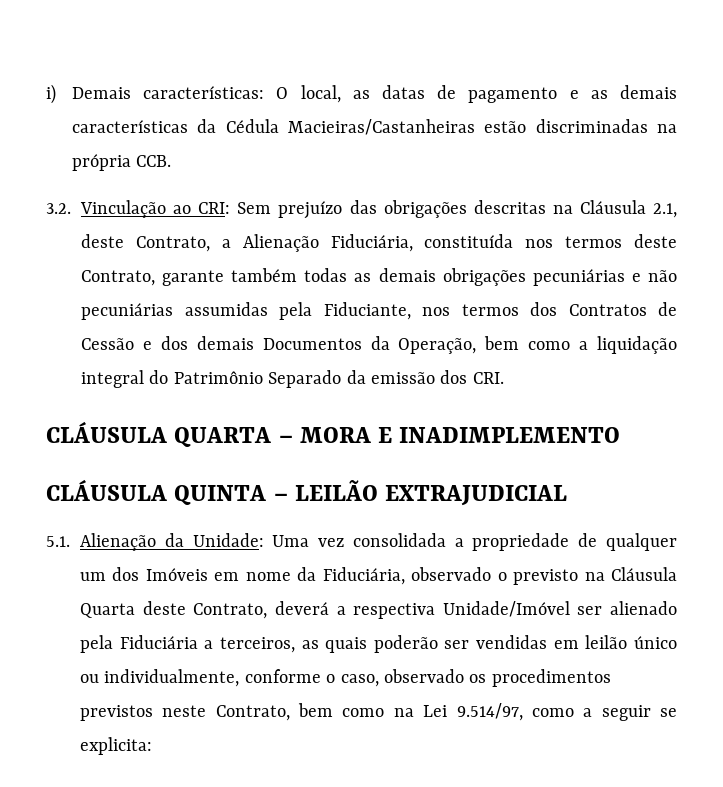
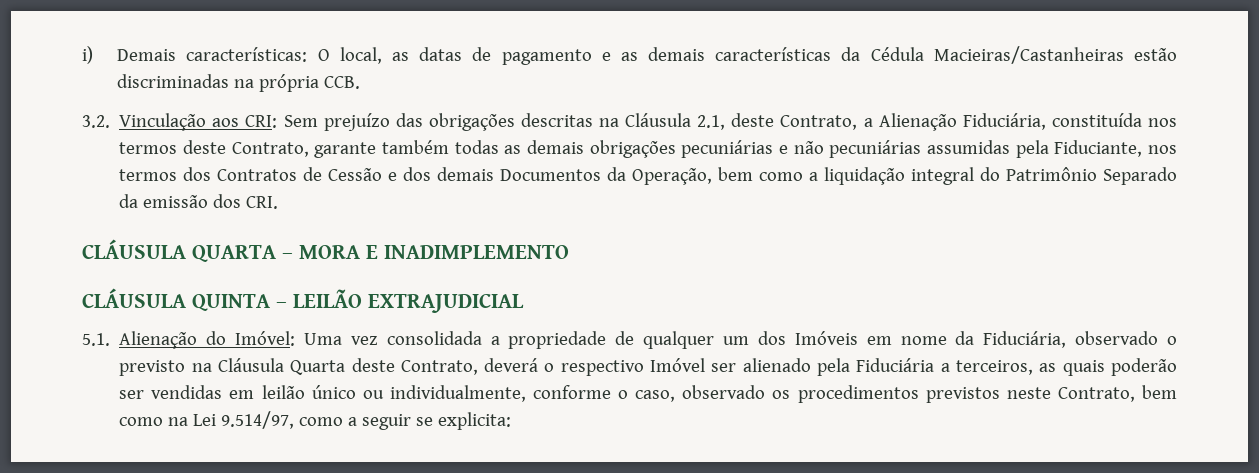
- 3.2. Vinculação ao CRI: Sem prejuízo das obrigações descritas na Cláusula 2.1, deste Contrato, a Alienação Fiduciária, constituída nos termos deste Contrato, garante também todas as demais obrigações pecuniárias e não pecuniárias assumidas pela Fiduciante, nos termos dos Contratos de Cessão e dos demais Documentos da Operação, bem como a liquidação integral do Patrimônio Separado da emissão dos CRI.
+ 3.2. Vinculação aos CRI: Sem prejuízo das obrigações descritas na Cláusula 2.1, deste Contrato, a Alienação Fiduciária, constituída nos termos deste Contrato, garante também todas as demais obrigações pecuniárias e não pecuniárias assumidas pela Fiduciante, nos termos dos Contratos de Cessão e dos demais Documentos da Operação, bem como a liquidação integral do Patrimônio Separado da emissão dos CRI.
- 5.1. Alienação da Unidade: Uma vez consolidada a propriedade de qualquer um dos Imóveis em nome da Fiduciária, observado o previsto na Cláusula Quarta deste Contrato, deverá a respectiva Unidade/Imóvel ser alienado pela Fiduciária a terceiros, as quais poderão ser vendidas em leilão único ou individualmente, conforme o caso, observado os procedimentos previstos neste Contrato, bem como na Lei 9.514/97, como a seguir se explicita:
+ 5.1. Alienação do Imóvel: Uma vez consolidada a propriedade de qualquer um dos Imóveis em nome da Fiduciária, observado o previsto na Cláusula Quarta deste Contrato, deverá o respectivo Imóvel ser alienado pela Fiduciária a terceiros, as quais poderão ser vendidas em leilão único ou individualmente, conforme o caso, observado os procedimentos previstos neste Contrato, bem como na Lei 9.514/97, como a seguir se explicita:

